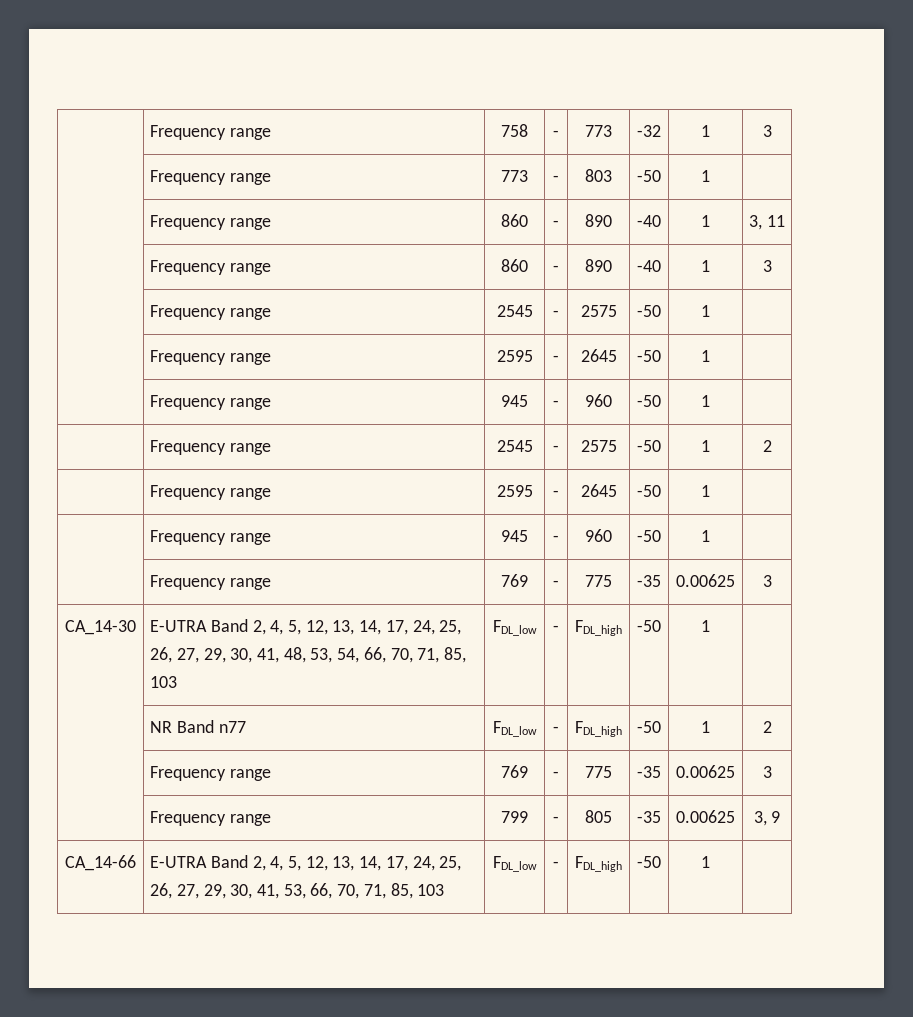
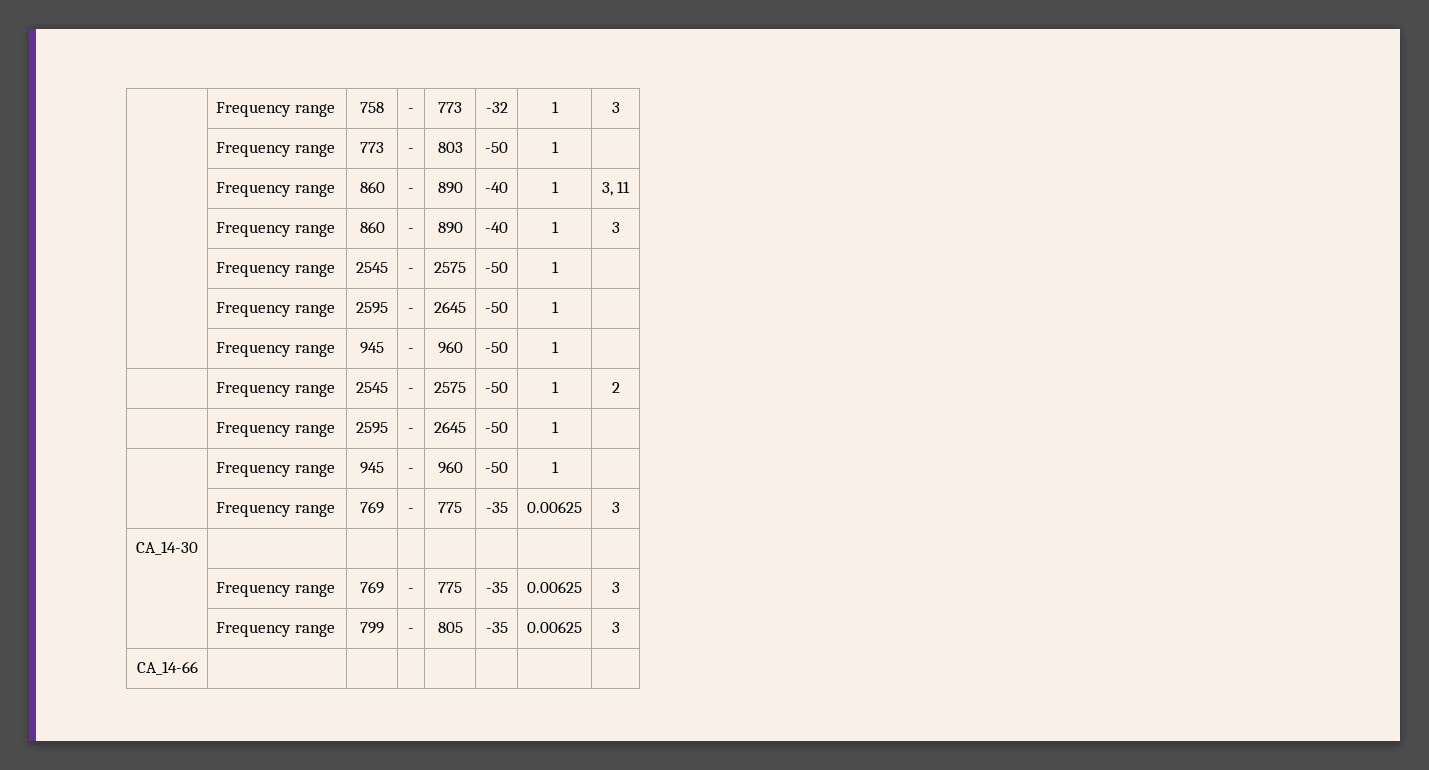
- CA_14-30 | E-UTRA Band 2, 4, 5, 12, 13, 14, 17, 24, 25, 26, 27, 29, 30, 41, 48, 53, 54, 66, 70, 71, 85, 103 | FDL_low | - | FDL_high | -50 | 1 |
- | NR Band n77 | FDL_low | - | FDL_high | -50 | 1 | 2
+ CA_14-30 | | | | | | |
- | Frequency range | 799 | - | 805 | -35 | 0.00625 | 3, 9
+ | Frequency range | 799 | - | 805 | -35 | 0.00625 | 3
- CA_14-66 | E-UTRA Band 2, 4, 5, 12, 13, 14, 17, 24, 25, 26, 27, 29, 30, 41, 53, 66, 70, 71, 85, 103 | FDL_low | - | FDL_high | -50 | 1 |
+ CA_14-66 | | | | | | |

